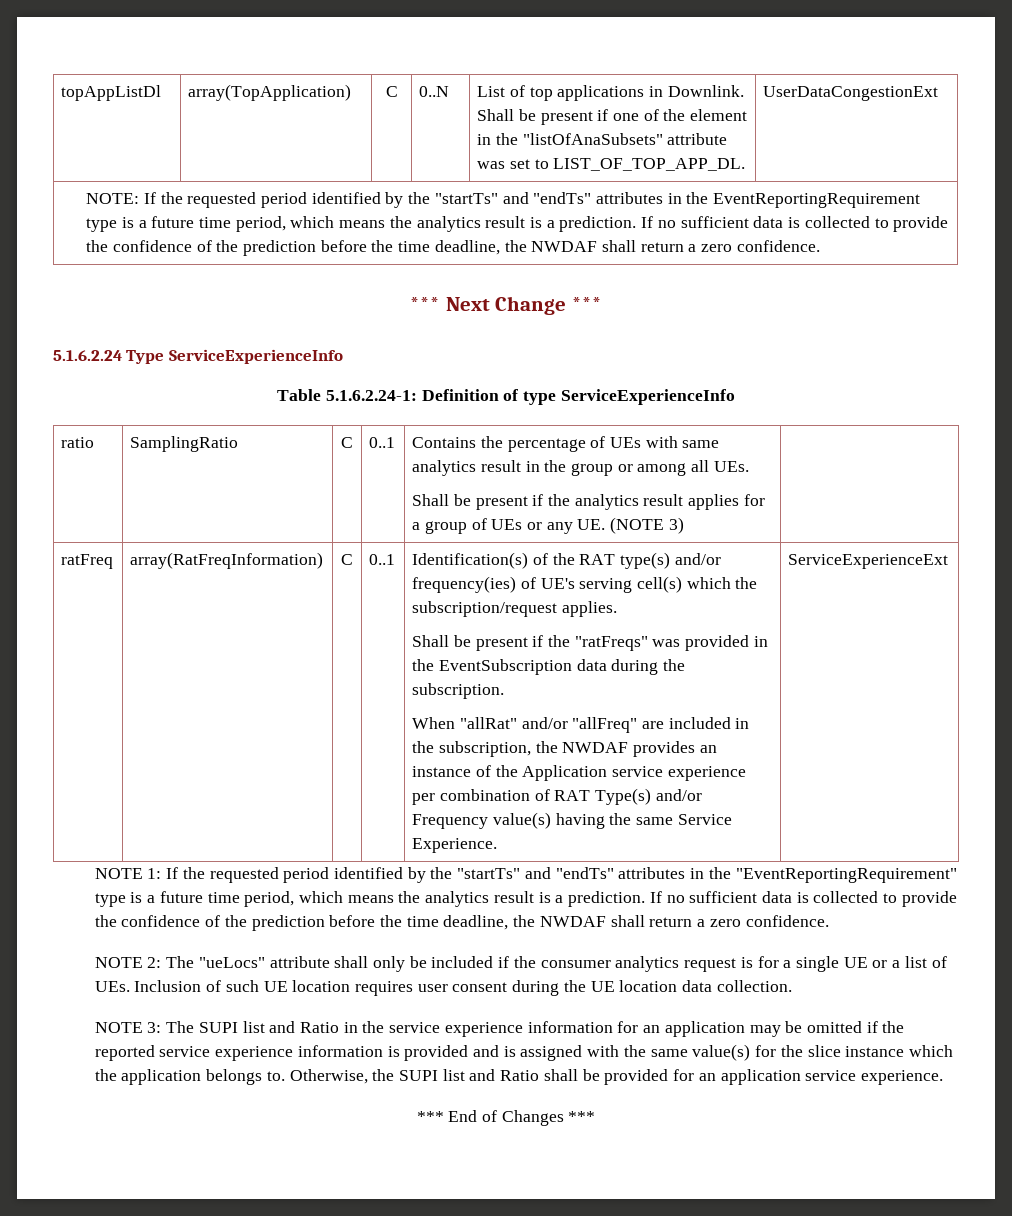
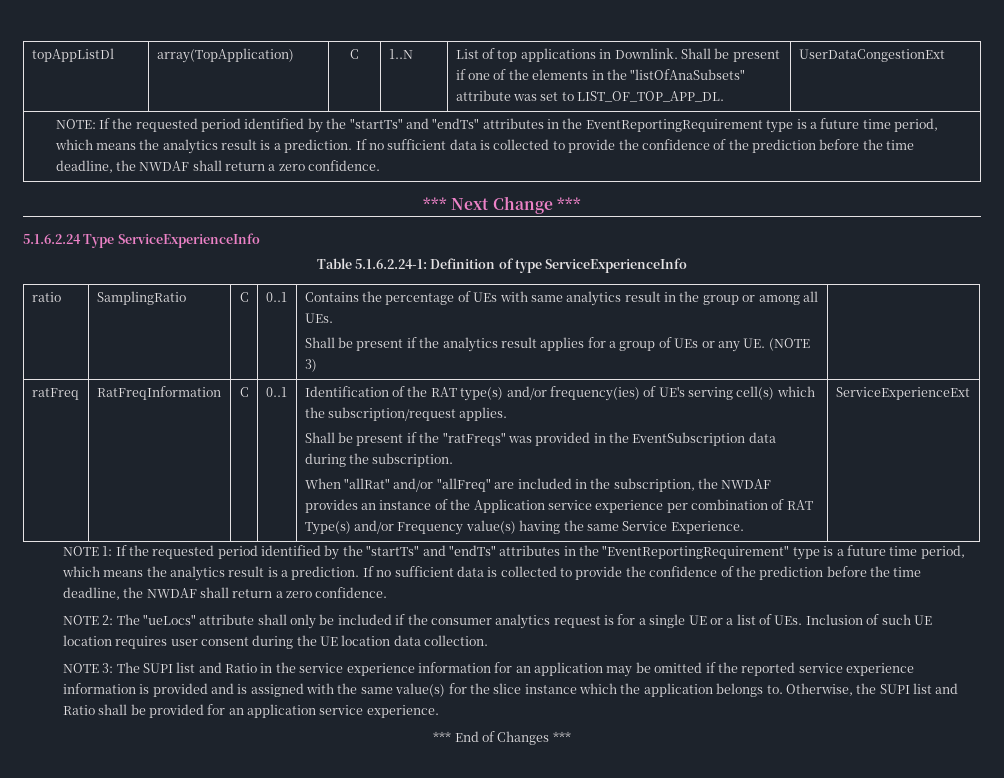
- topAppListDl | array(TopApplication) | C | 0..N | List of top applications in Downlink. Shall be present if one of the element in the "listOfAnaSubsets" attribute was set to LIST_OF_TOP_APP_DL. | UserDataCongestionExt
+ topAppListDl | array(TopApplication) | C | 1..N | List of top applications in Downlink. Shall be present if one of the elements in the "listOfAnaSubsets" attribute was set to LIST_OF_TOP_APP_DL. | UserDataCongestionExt
- array(RatFreqInformation) | C | 0..1 | Identification(s) of the RAT type(s) and/or frequency(ies) of UE's serving cell(s) which the subscription/request applies.
+ RatFreqInformation | C | 0..1 | Identification of the RAT type(s) and/or frequency(ies) of UE's serving cell(s) which the subscription/request applies.

